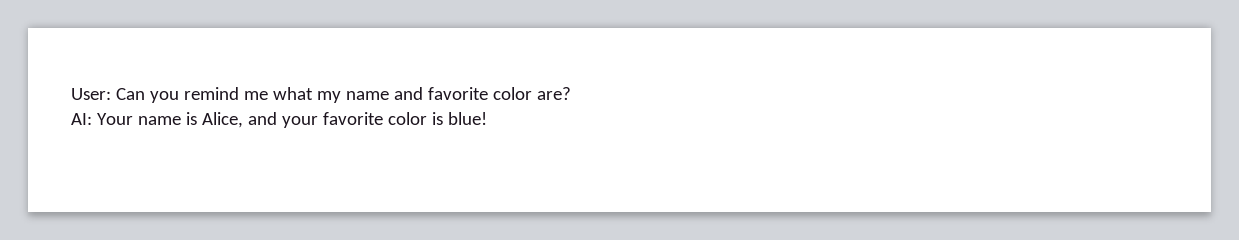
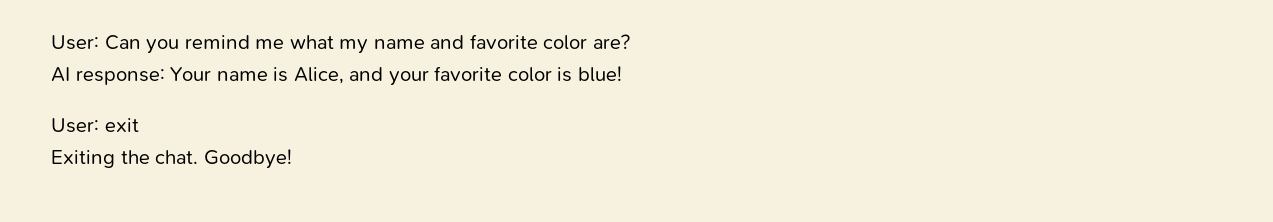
- AI: Your name is Alice, and your favorite color is blue!
+ AI response: Your name is Alice, and your favorite color is blue!
+ User: exit
+ Exiting the chat. Goodbye!

